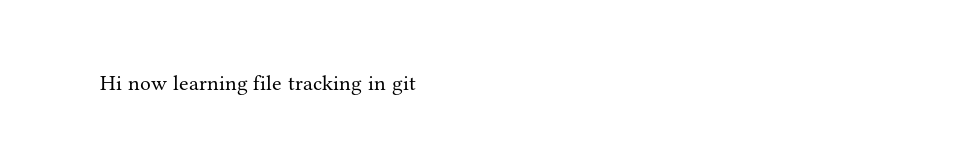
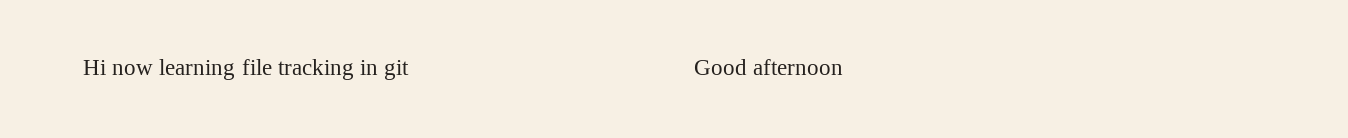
+ Good afternoon

